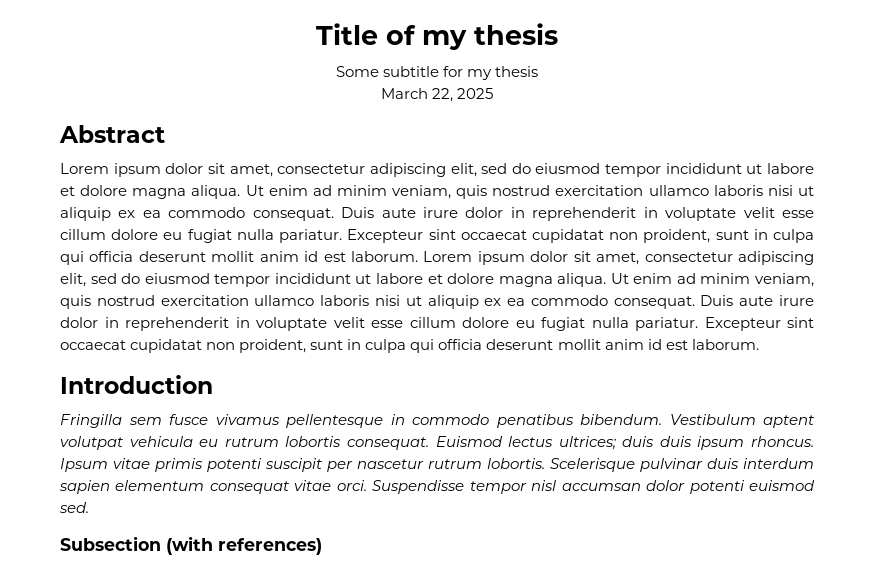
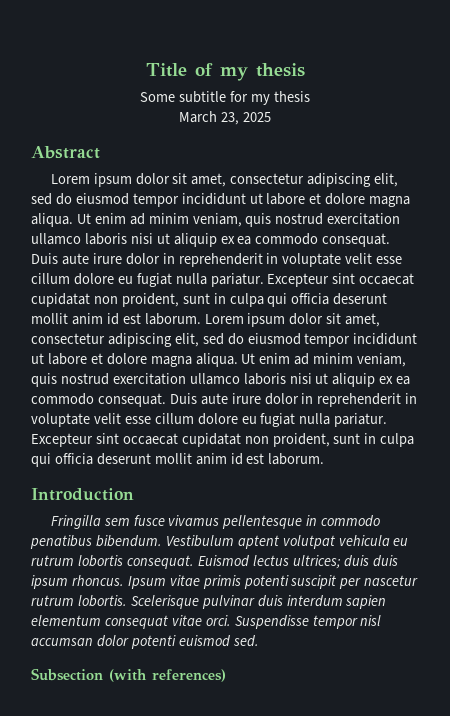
- March 22, 2025
+ March 23, 2025

